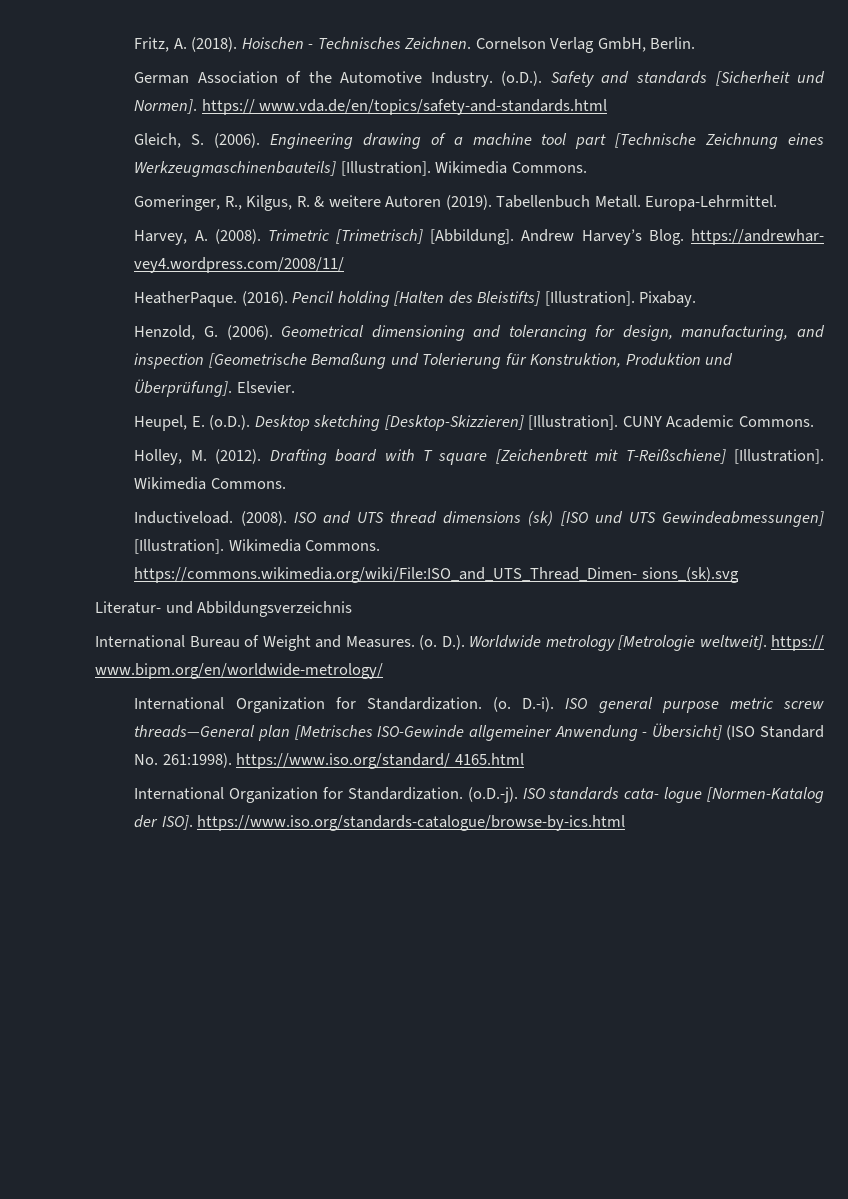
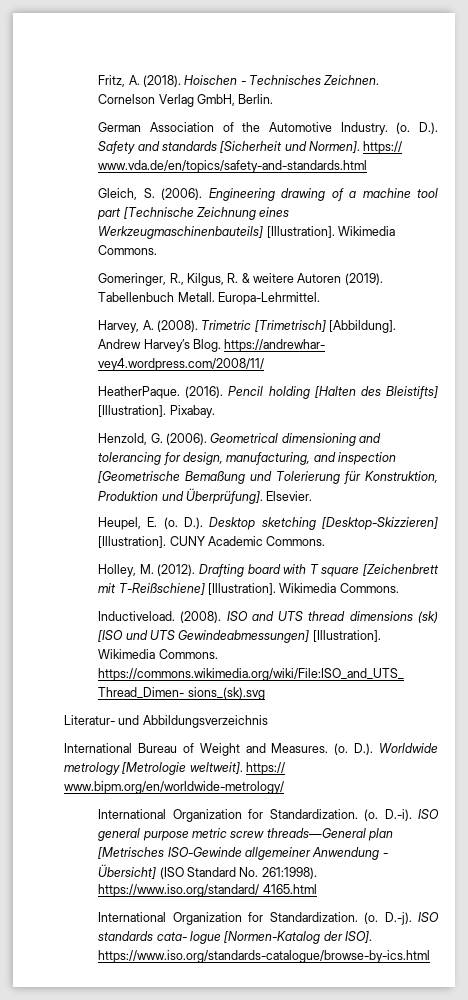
- (o.D.). Safety and standards [Sicherheit und Normen]. https:// www.vda.de/en/topics/safety-and-standards.html
+ (o. D.). Safety and standards [Sicherheit und Normen]. https:// www.vda.de/en/topics/safety-and-standards.html
- Heupel, E. (o.D.). Desktop sketching [Desktop-Skizzieren] [Illustration].
+ Heupel, E. (o. D.). Desktop sketching [Desktop-Skizzieren] [Illustration].
- (o.D.-j). ISO standards cata- logue [Normen-Katalog der ISO]. https://www.iso.org/standards-catalogue/browse-by-ics.html
+ (o. D.-j). ISO standards cata- logue [Normen-Katalog der ISO]. https://www.iso.org/standards-catalogue/browse-by-ics.html

